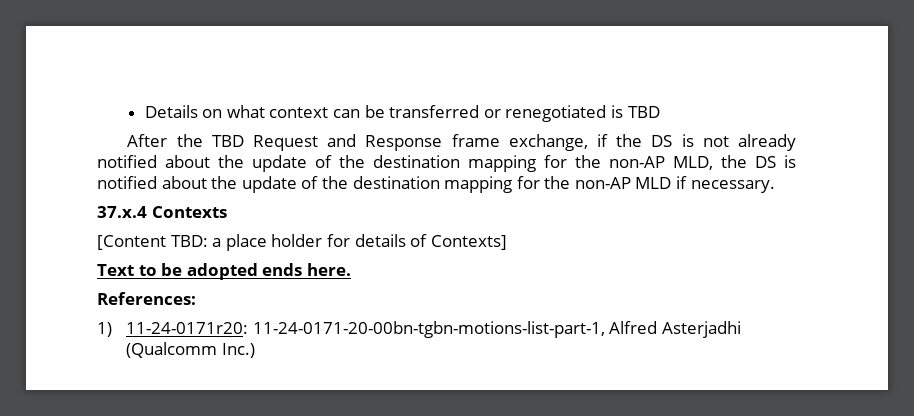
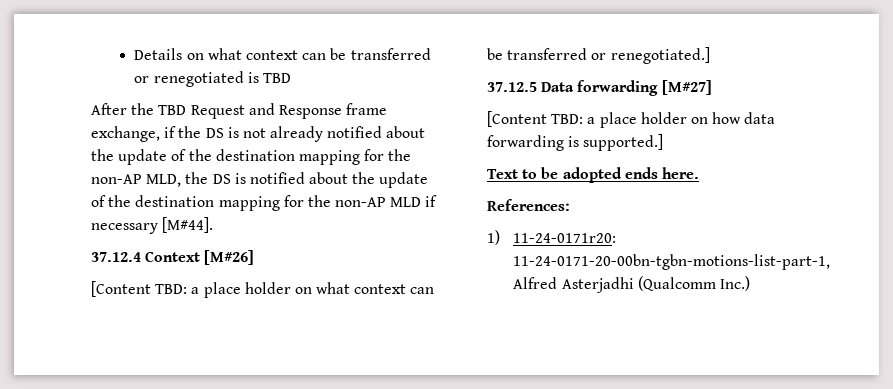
- After the TBD Request and Response frame exchange, if the DS is not already notified about the update of the destination mapping for the non-AP MLD, the DS is notified about the update of the destination mapping for the non-AP MLD if necessary.
- 37.x.4 Contexts
- [Content TBD: a place holder for details of Contexts]
+ After the TBD Request and Response frame exchange, if the DS is not already notified about the update of the destination mapping for the non-AP MLD, the DS is notified about the update of the destination mapping for the non-AP MLD if necessary [M#44].
+ 37.12.4 Context [M#26]
+ [Content TBD: a place holder on what context can be transferred or renegotiated.]
+ 37.12.5 Data forwarding [M#27]
+ [Content TBD: a place holder on how data forwarding is supported.]

